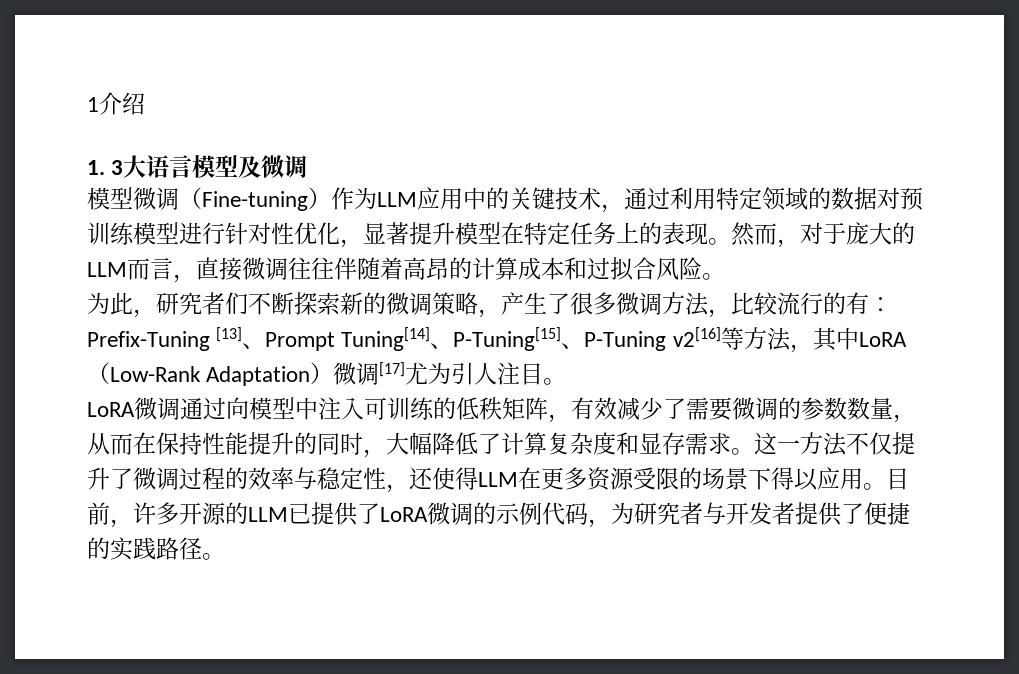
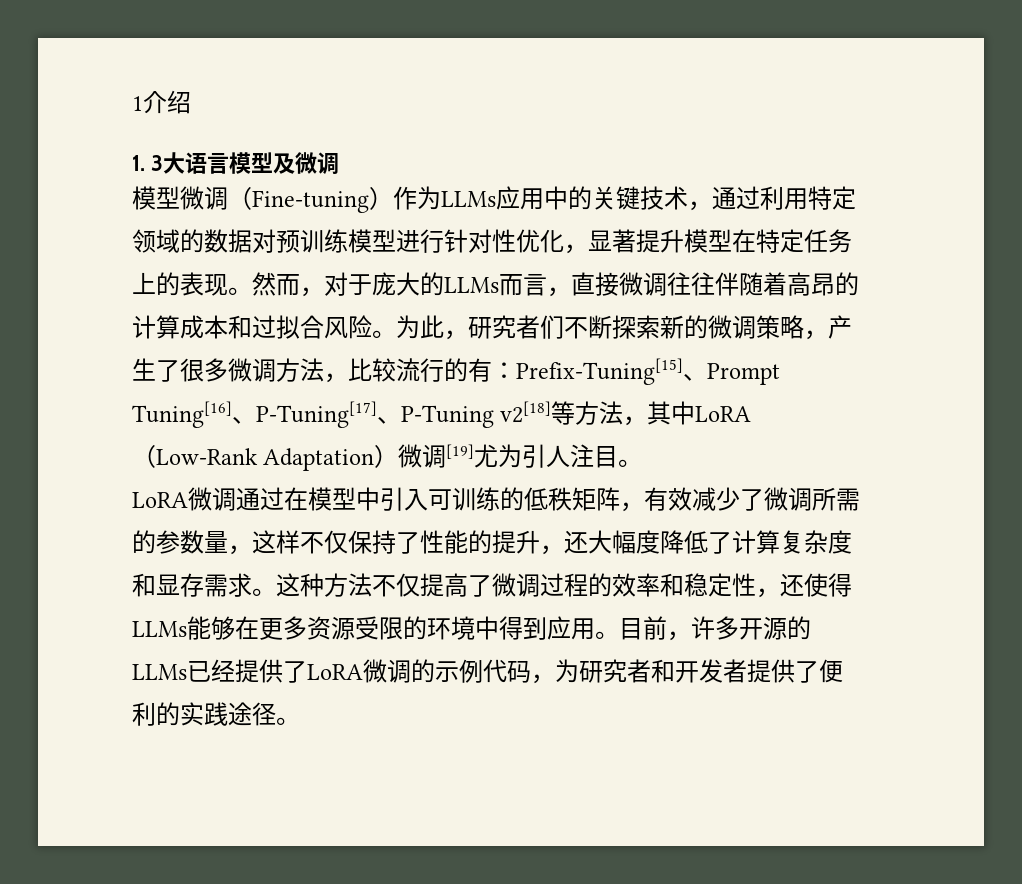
- 模型微调（Fine-tuning）作为LLM应用中的关键技术，通过利用特定领域的数据对预训练模型进行针对性优化，显著提升模型在特定任务上的表现。
+ 模型微调（Fine-tuning）作为LLMs应用中的关键技术，通过利用特定领域的数据对预训练模型进行针对性优化，显著提升模型在特定任务上的表现。
- 然而，对于庞大的LLM而言，直接微调往往伴随着高昂的计算成本和过拟合风险。
- 为此，研究者们不断探索新的微调策略，产生了很多微调方法，比较流行的有：Prefix-Tuning [13]、Prompt Tuning[14]、P-Tuning[15]、P-Tuning v2[16]等方法，其中LoRA（Low-Rank Adaptation）微调[17]尤为引人注目。
+ 然而，对于庞大的LLMs而言，直接微调往往伴随着高昂的计算成本和过拟合风险。为此，研究者们不断探索新的微调策略，产生了很多微调方法，比较流行的有：Prefix-Tuning[15]、Prompt Tuning[16]、P-Tuning[17]、P-Tuning v2[18]等方法，其中LoRA（Low-Rank Adaptation）微调[19]尤为引人注目。
- LoRA微调通过向模型中注入可训练的低秩矩阵，有效减少了需要微调的参数数量，从而在保持性能提升的同时，大幅降低了计算复杂度和显存需求。
+ LoRA微调通过在模型中引入可训练的低秩矩阵，有效减少了微调所需的参数量，这样不仅保持了性能的提升，还大幅度降低了计算复杂度和显存需求。
- 这一方法不仅提升了微调过程的效率与稳定性，还使得LLM在更多资源受限的场景下得以应用。
+ 这种方法不仅提高了微调过程的效率和稳定性，还使得LLMs能够在更多资源受限的环境中得到应用。
- 目前，许多开源的LLM已提供了LoRA微调的示例代码，为研究者与开发者提供了便捷的实践路径。
+ 目前，许多开源的LLMs已经提供了LoRA微调的示例代码，为研究者和开发者提供了便利的实践途径。

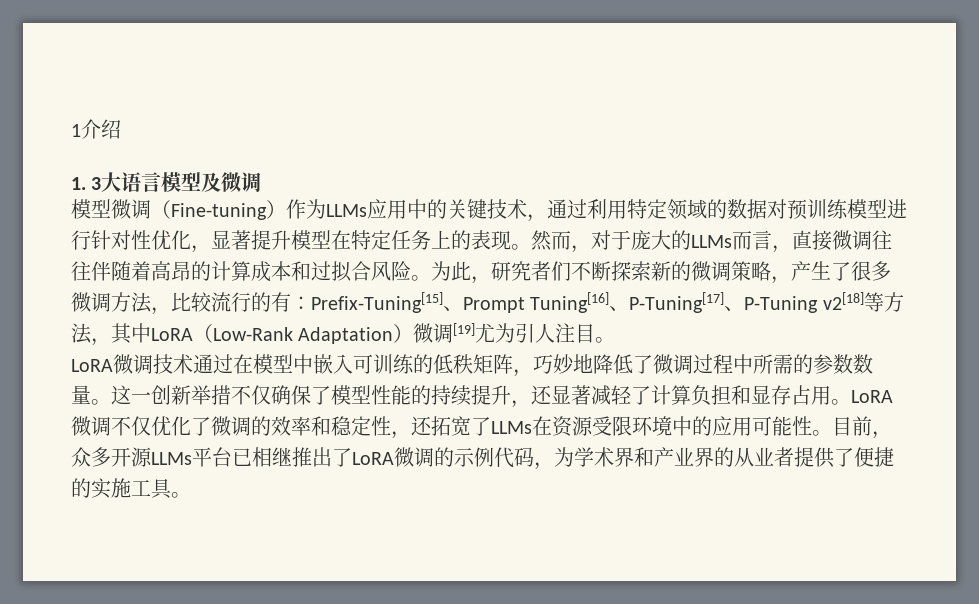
- LoRA微调通过在模型中引入可训练的低秩矩阵，有效减少了微调所需的参数量，这样不仅保持了性能的提升，还大幅度降低了计算复杂度和显存需求。这种方法不仅提高了微调过程的效率和稳定性，还使得LLMs能够在更多资源受限的环境中得到应用。目前，许多开源的LLMs已经提供了LoRA微调的示例代码，为研究者和开发者提供了便利的实践途径。
+ LoRA微调技术通过在模型中嵌入可训练的低秩矩阵，巧妙地降低了微调过程中所需的参数数量。这一创新举措不仅确保了模型性能的持续提升，还显著减轻了计算负担和显存占用。LoRA微调不仅优化了微调的效率和稳定性，还拓宽了LLMs在资源受限环境中的应用可能性。目前，众多开源LLMs平台已相继推出了LoRA微调的示例代码，为学术界和产业界的从业者提供了便捷的实施工具。

